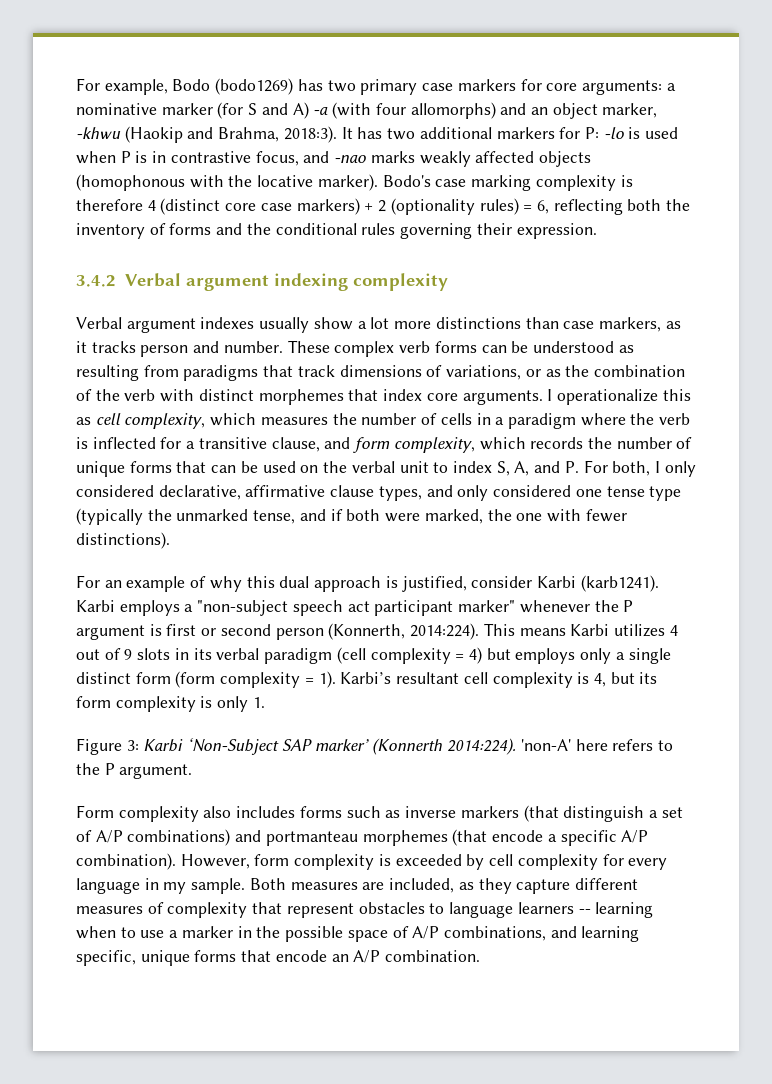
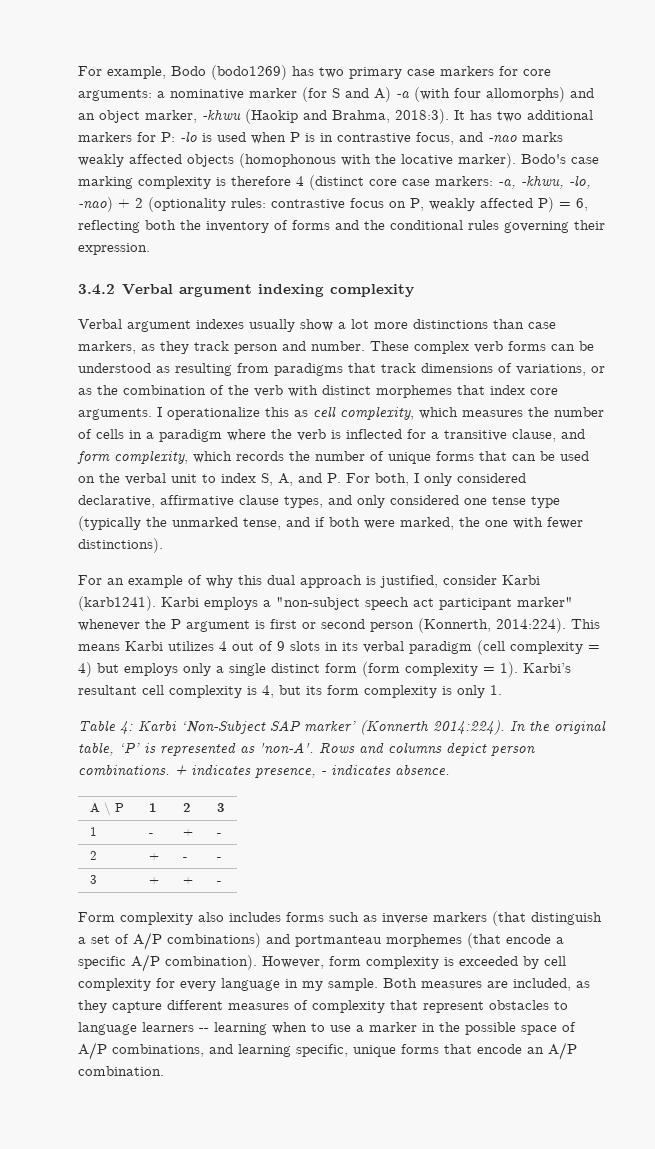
- Bodo's case marking complexity is therefore 4 (distinct core case markers) + 2 (optionality rules) = 6, reflecting both the inventory of forms and the conditional rules governing their expression.
+ Bodo's case marking complexity is therefore 4 (distinct core case markers: -a, -khwu, -lo, -nao) + 2 (optionality rules: contrastive focus on P, weakly affected P) = 6, reflecting both the inventory of forms and the conditional rules governing their expression.
- Verbal argument indexes usually show a lot more distinctions than case markers, as it tracks person and number.
+ Verbal argument indexes usually show a lot more distinctions than case markers, as they track person and number.
- Figure 3: Karbi ‘Non-Subject SAP marker’ (Konnerth 2014:224).
+ Table 4: Karbi ‘Non-Subject SAP marker’ (Konnerth 2014:224).
- 'non-A' here refers to the P argument.
+ In the original table, ‘P’ is represented as 'non-A'. Rows and columns depict person combinations. + indicates presence, - indicates absence.
+ A \ P | 1 | 2 | 3
+ 1 | - | + | -
+ 2 | + | - | -
+ 3 | + | + | -

